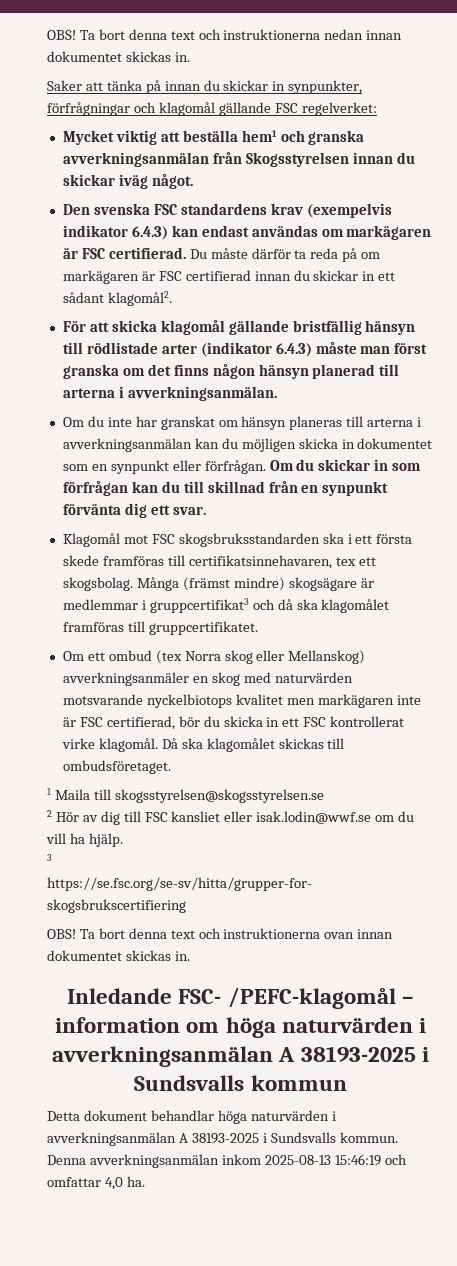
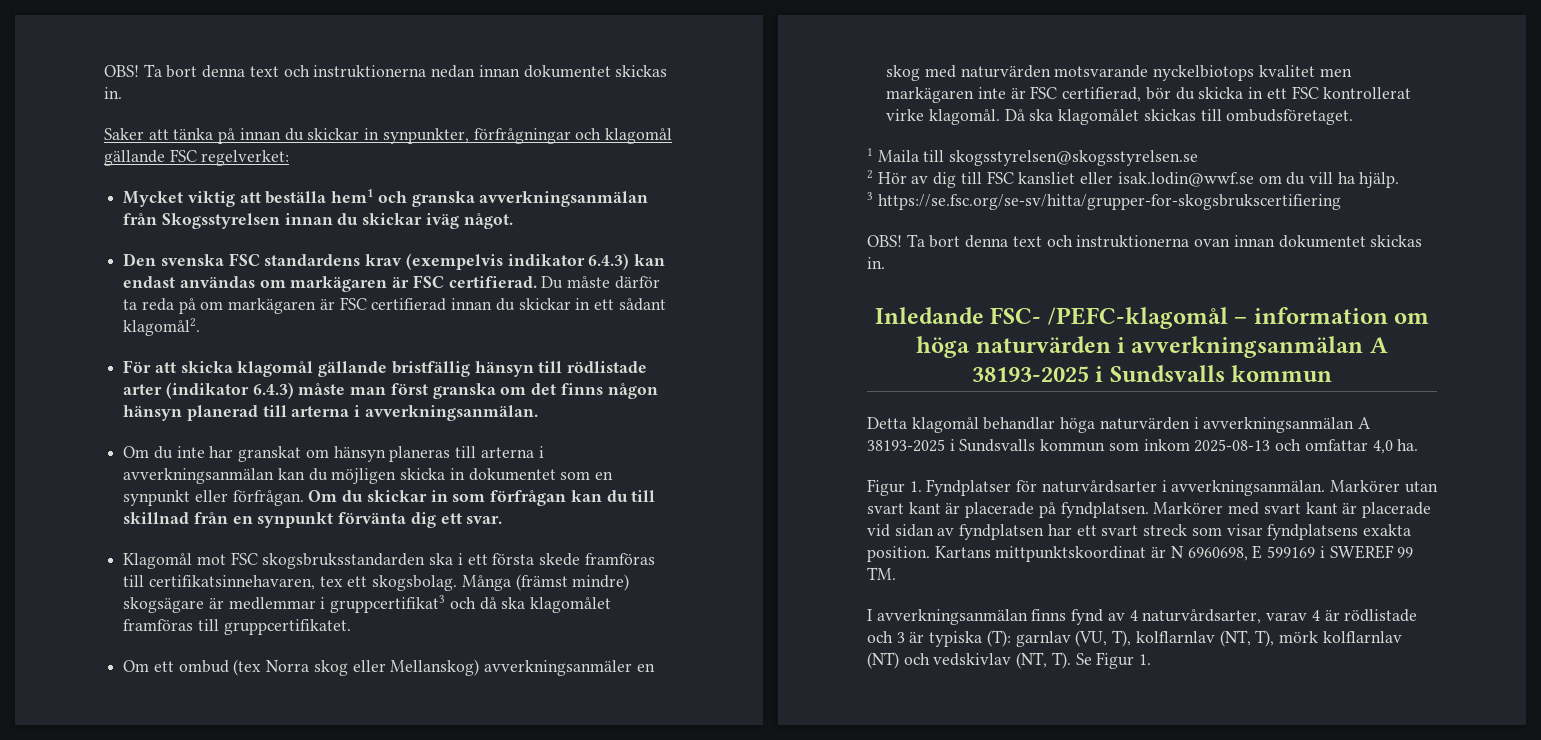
- Detta dokument behandlar höga naturvärden i avverkningsanmälan A 38193-2025 i Sundsvalls kommun. Denna avverkningsanmälan inkom 2025-08-13 15:46:19 och omfattar 4,0 ha.
+ Detta klagomål behandlar höga naturvärden i avverkningsanmälan A 38193-2025 i Sundsvalls kommun som inkom 2025-08-13 och omfattar 4,0 ha.
+ Figur 1. Fyndplatser för naturvårdsarter i avverkningsanmälan. Markörer utan svart kant är placerade på fyndplatsen. Markörer med svart kant är placerade vid sidan av fyndplatsen har ett svart streck som visar fyndplatsens exakta position. Kartans mittpunktskoordinat är N 6960698, E 599169 i SWEREF 99 TM.
+ I avverkningsanmälan finns fynd av 4 naturvårdsarter, varav 4 är rödlistade och 3 är typiska (T): garnlav (VU, T), kolflarnlav (NT, T), mörk kolflarnlav (NT) och vedskivlav (NT, T). Se Figur 1.

